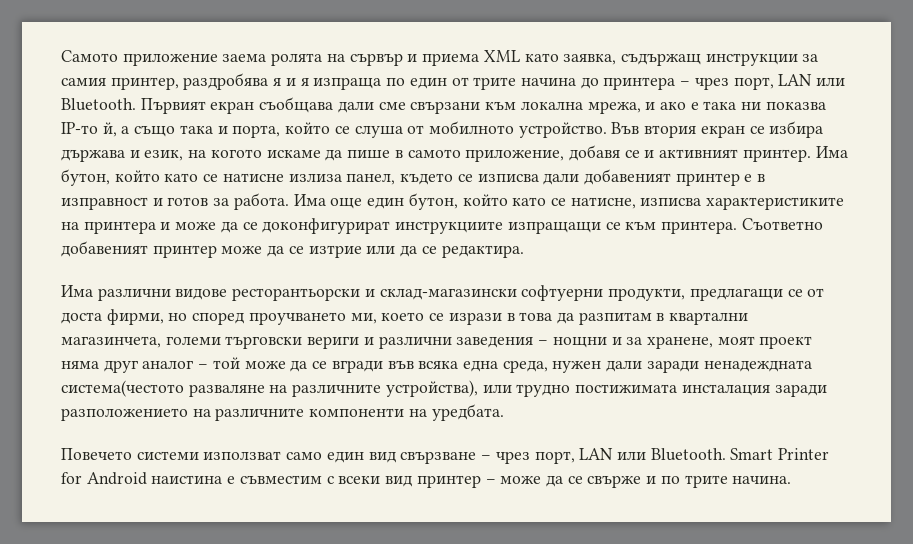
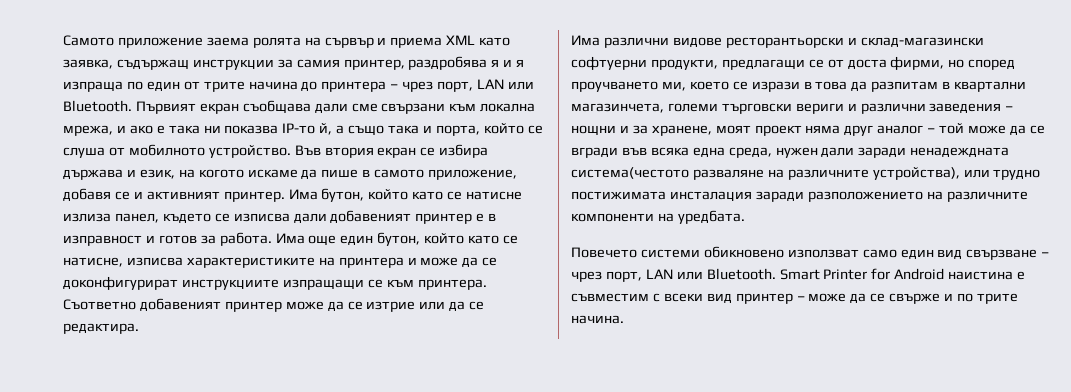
- Повечето системи използват само един вид свързване – чрез порт, LAN или Bluetooth.
+ Повечето системи обикновено използват само един вид свързване – чрез порт, LAN или Bluetooth.

